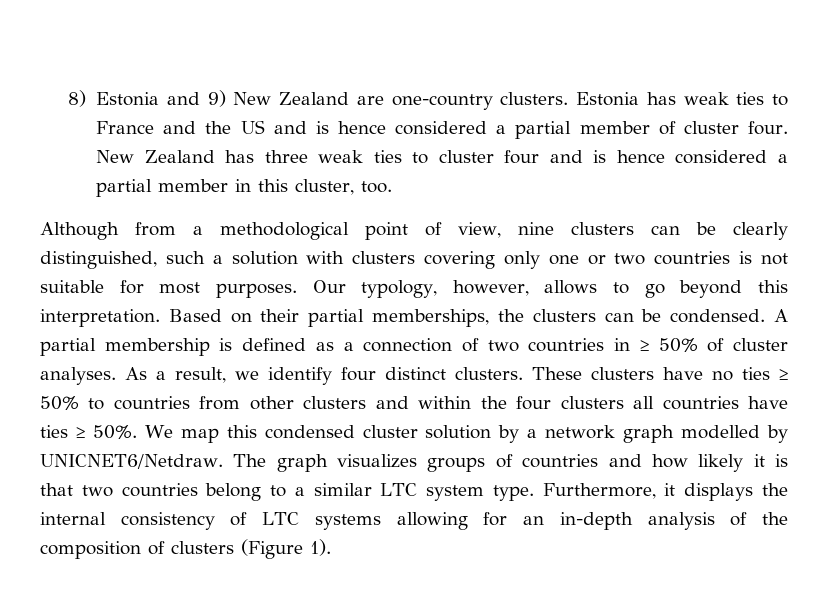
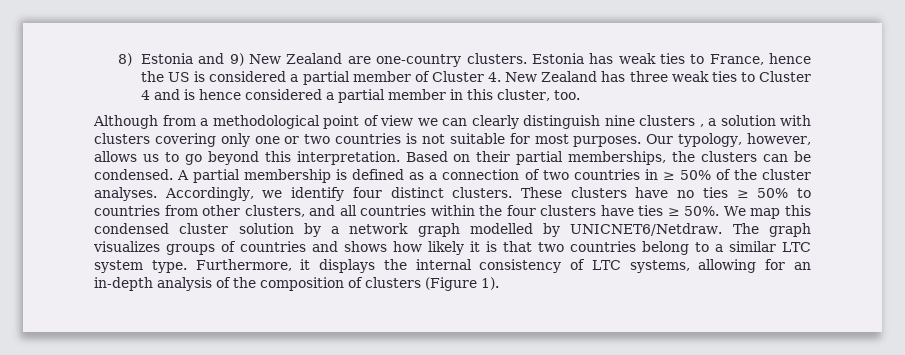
- Estonia has weak ties to France and the US and is hence considered a partial member of cluster four. New Zealand has three weak ties to cluster four and is hence considered a partial member in this cluster, too.
+ Estonia has weak ties to France, hence the US is considered a partial member of Cluster 4. New Zealand has three weak ties to Cluster 4 and is hence considered a partial member in this cluster, too.
- Although from a methodological point of view, nine clusters can be clearly distinguished, such a solution with clusters covering only one or two countries is not suitable for most purposes.
+ Although from a methodological point of view we can clearly distinguish nine clusters , a solution with clusters covering only one or two countries is not suitable for most purposes.
- Our typology, however, allows to go beyond this interpretation.
+ Our typology, however, allows us to go beyond this interpretation.
- A partial membership is defined as a connection of two countries in ≥ 50% of cluster analyses.
+ A partial membership is defined as a connection of two countries in ≥ 50% of the cluster analyses.
- As a result, we identify four distinct clusters.
+ Accordingly, we identify four distinct clusters.
- These clusters have no ties ≥ 50% to countries from other clusters and within the four clusters all countries have ties ≥ 50%.
+ These clusters have no ties ≥ 50% to countries from other clusters, and all countries within the four clusters have ties ≥ 50%.
- The graph visualizes groups of countries and how likely it is that two countries belong to a similar LTC system type.
+ The graph visualizes groups of countries and shows how likely it is that two countries belong to a similar LTC system type.
- Furthermore, it displays the internal consistency of LTC systems allowing for an in-depth analysis of the composition of clusters (Figure 1).
+ Furthermore, it displays the internal consistency of LTC systems, allowing for an in-depth analysis of the composition of clusters (Figure 1).

